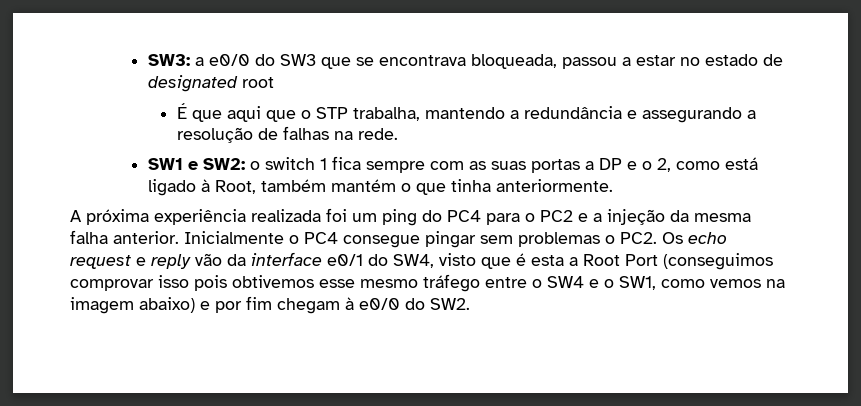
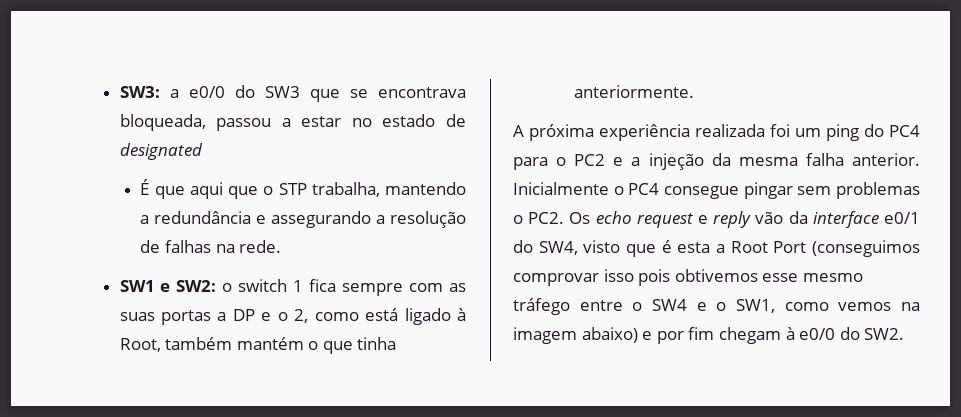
- SW3: a e0/0 do SW3 que se encontrava bloqueada, passou a estar no estado de designated root
+ SW3: a e0/0 do SW3 que se encontrava bloqueada, passou a estar no estado de designated

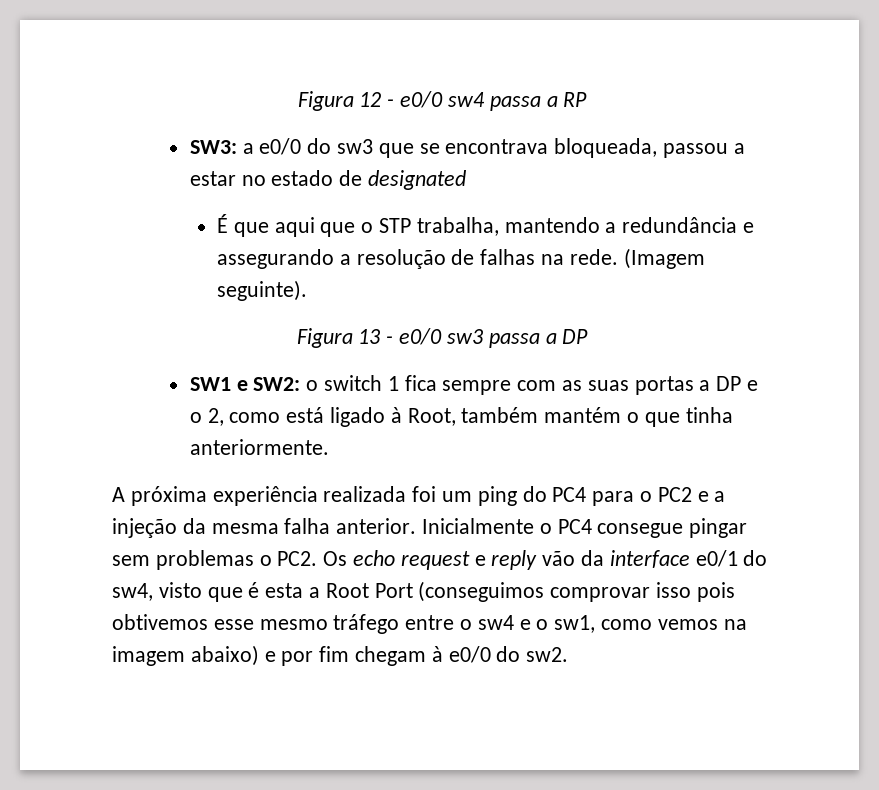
+ Figura 12 - e0/0 sw4 passa a RP
- SW3: a e0/0 do SW3 que se encontrava bloqueada, passou a estar no estado de designated
+ SW3: a e0/0 do sw3 que se encontrava bloqueada, passou a estar no estado de designated
+ (Imagem seguinte).
+ Figura 13 - e0/0 sw3 passa a DP
- Inicialmente o PC4 consegue pingar sem problemas o PC2. Os echo request e reply vão da interface e0/1 do SW4, visto que é esta a Root Port (conseguimos comprovar isso pois obtivemos esse mesmo tráfego entre o SW4 e o SW1, como vemos na imagem abaixo) e por fim chegam à e0/0 do SW2.
+ Inicialmente o PC4 consegue pingar sem problemas o PC2. Os echo request e reply vão da interface e0/1 do sw4, visto que é esta a Root Port (conseguimos comprovar isso pois obtivemos esse mesmo tráfego entre o sw4 e o sw1, como vemos na imagem abaixo) e por fim chegam à e0/0 do sw2.

